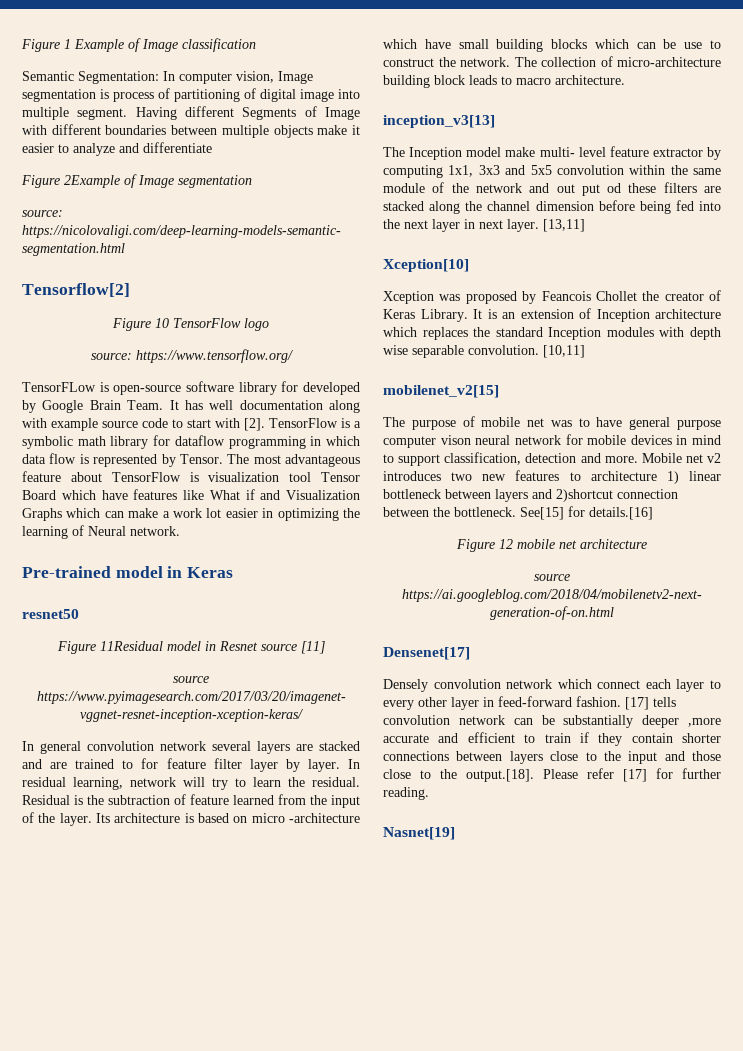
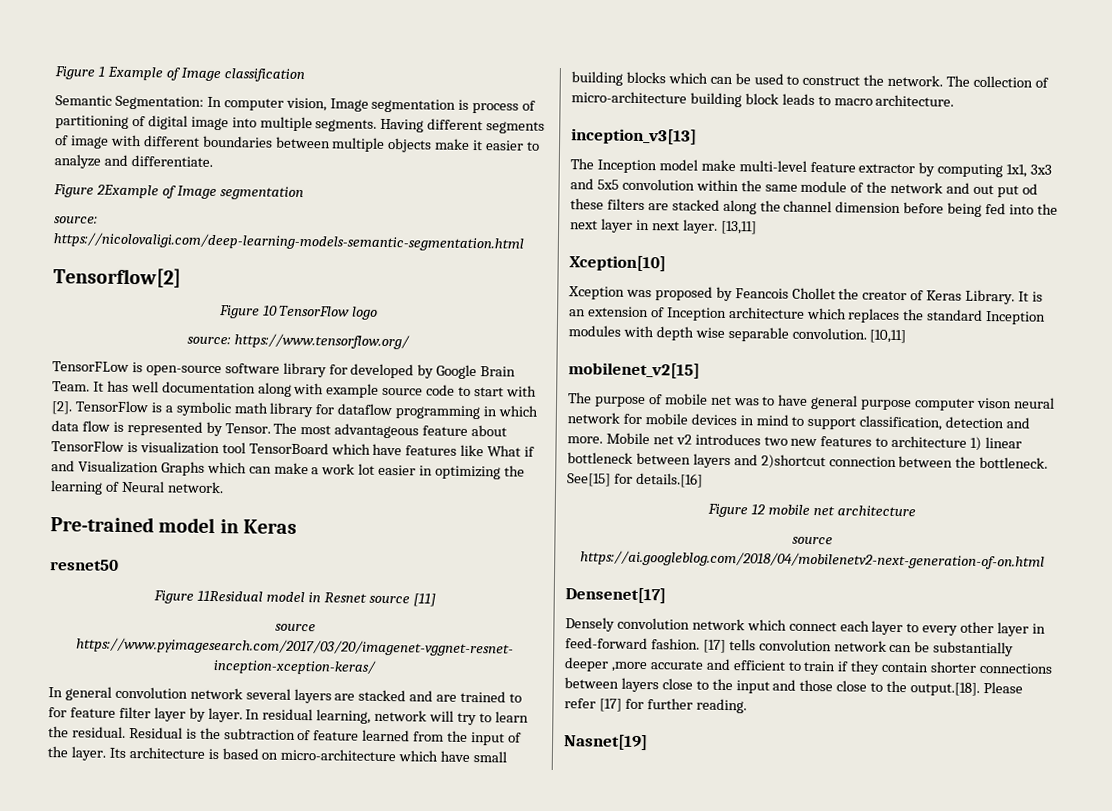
- Semantic Segmentation: In computer vision, Image segmentation is process of partitioning of digital image into multiple segment.
+ Semantic Segmentation: In computer vision, Image segmentation is process of partitioning of digital image into multiple segments.
- Having different Segments of Image with different boundaries between multiple objects make it easier to analyze and differentiate
+ Having different segments of image with different boundaries between multiple objects make it easier to analyze and differentiate.
- The most advantageous feature about TensorFlow is visualization tool Tensor Board which have features like What if and Visualization Graphs which can make a work lot easier in optimizing the learning of Neural network.
+ The most advantageous feature about TensorFlow is visualization tool TensorBoard which have features like What if and Visualization Graphs which can make a work lot easier in optimizing the learning of Neural network.
- Its architecture is based on micro -architecture which have small building blocks which can be use to construct the network.
+ Its architecture is based on micro-architecture which have small building blocks which can be used to construct the network.
- The Inception model make multi- level feature extractor by computing 1x1, 3x3 and 5x5 convolution within the same module of the network and out put od these filters are stacked along the channel dimension before being fed into the next layer in next layer.
+ The Inception model make multi-level feature extractor by computing 1x1, 3x3 and 5x5 convolution within the same module of the network and out put od these filters are stacked along the channel dimension before being fed into the next layer in next layer.

